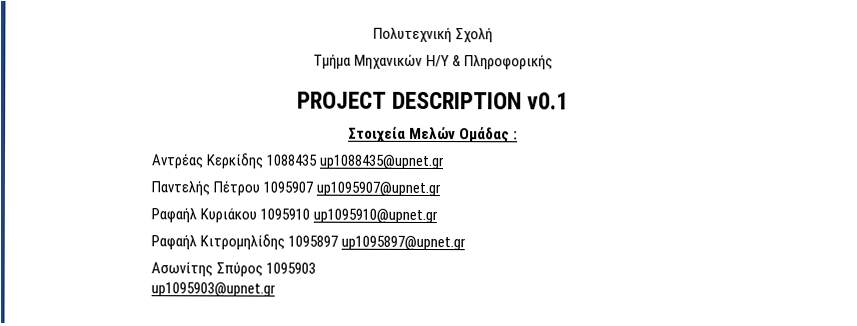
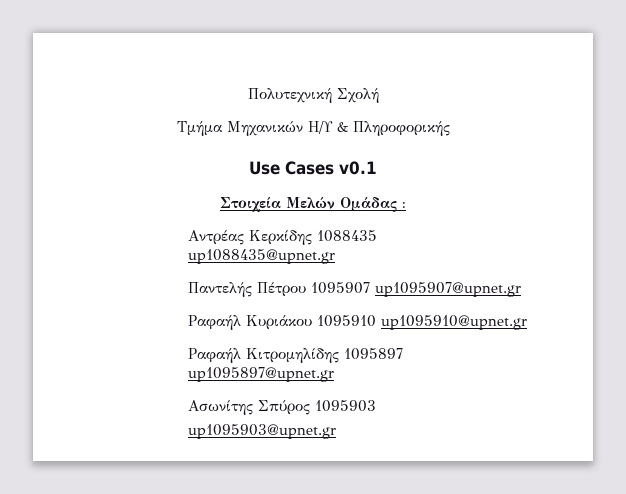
- PROJECT DESCRIPTION v0.1
+ Use Cases v0.1

